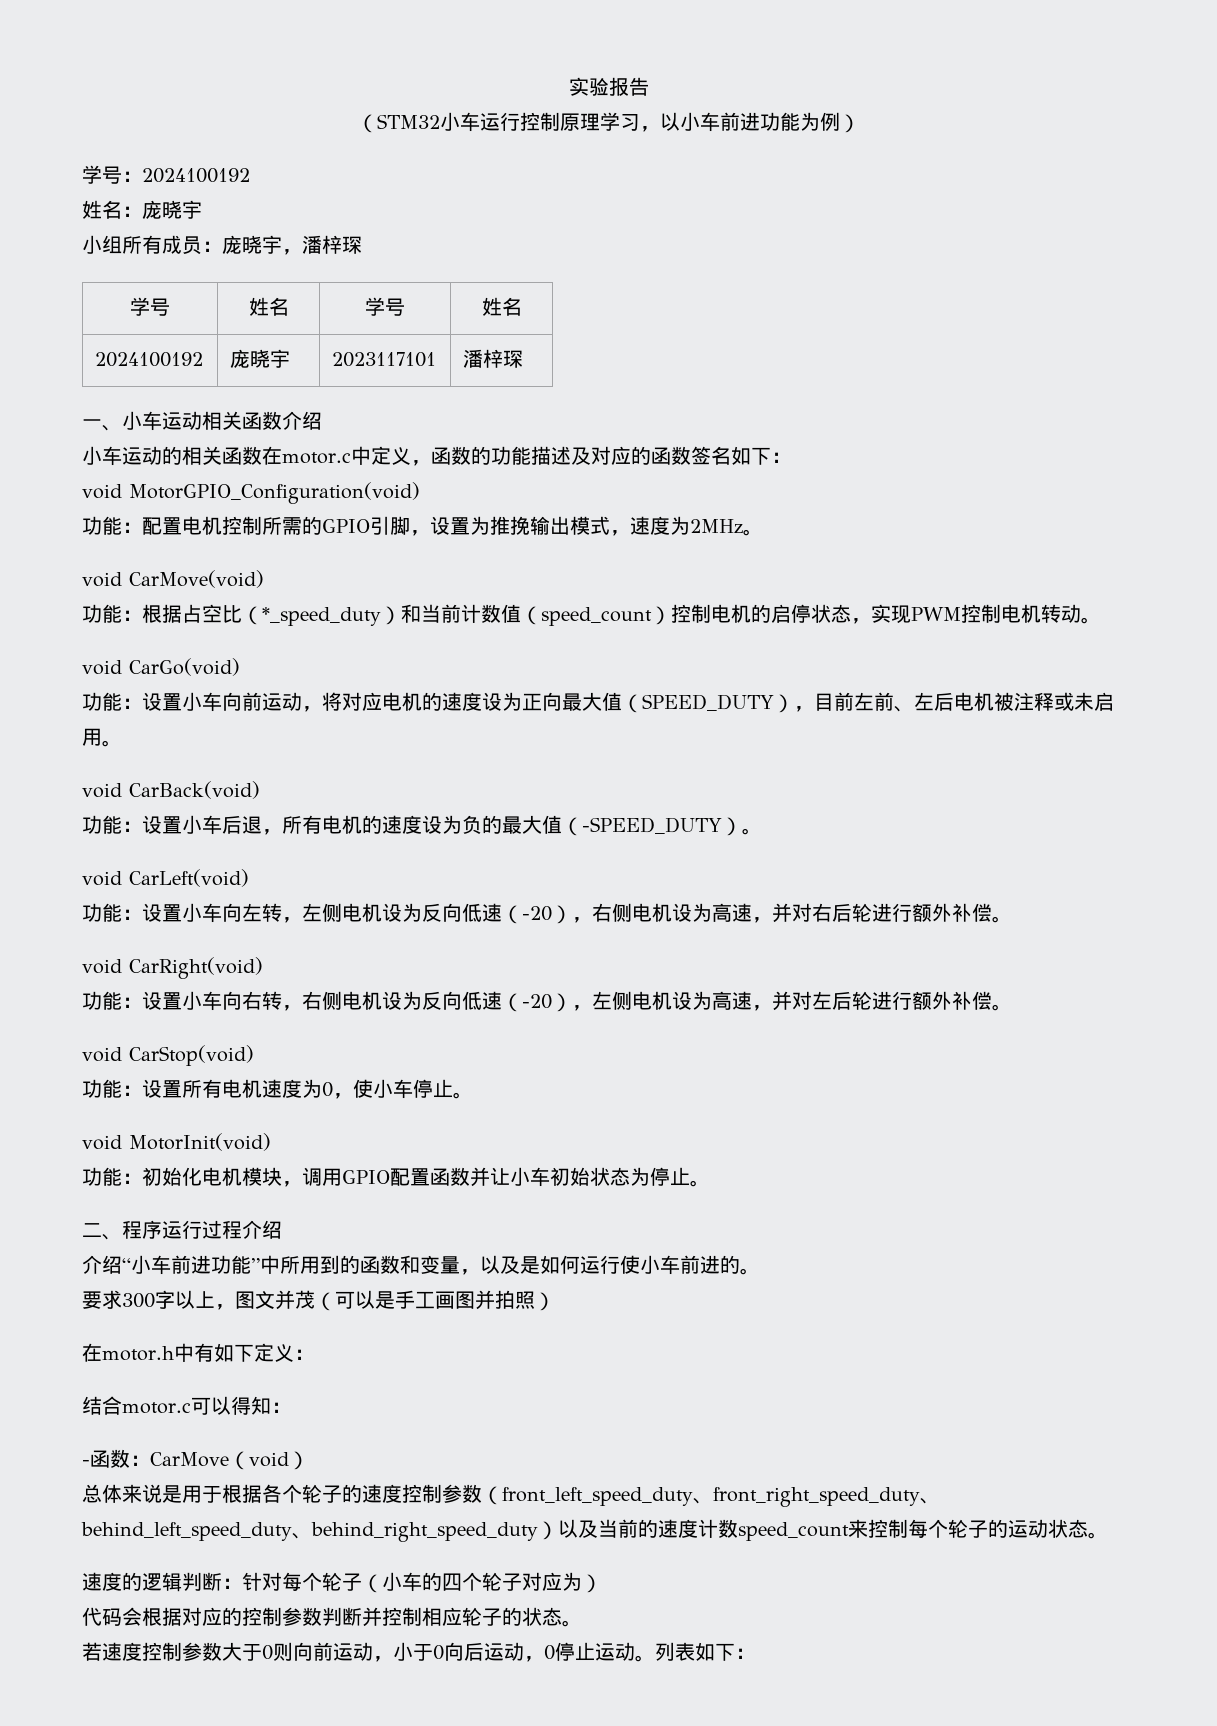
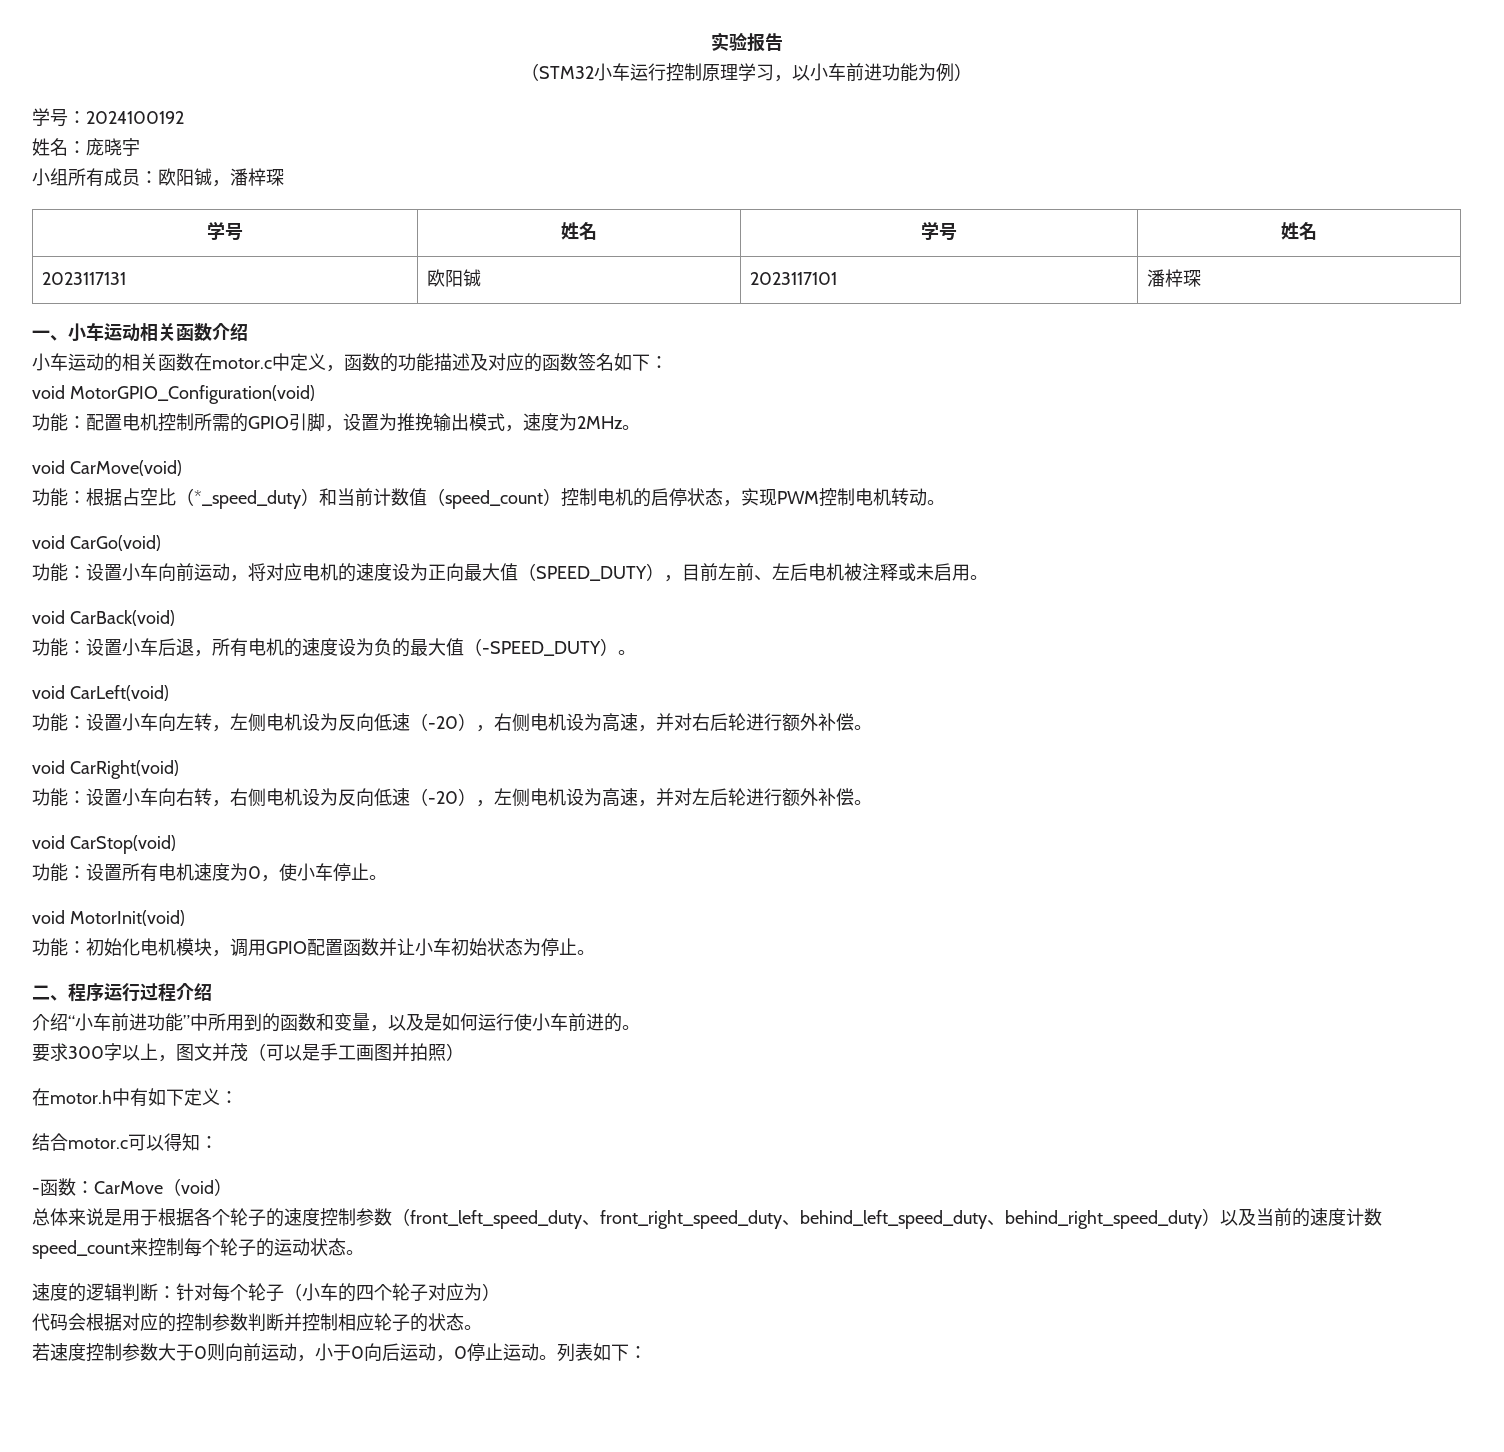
- 小组所有成员：庞晓宇，潘梓琛
+ 小组所有成员：欧阳铖，潘梓琛
- 2024100192 | 庞晓宇 | 2023117101 | 潘梓琛
+ 2023117131 | 欧阳铖 | 2023117101 | 潘梓琛

